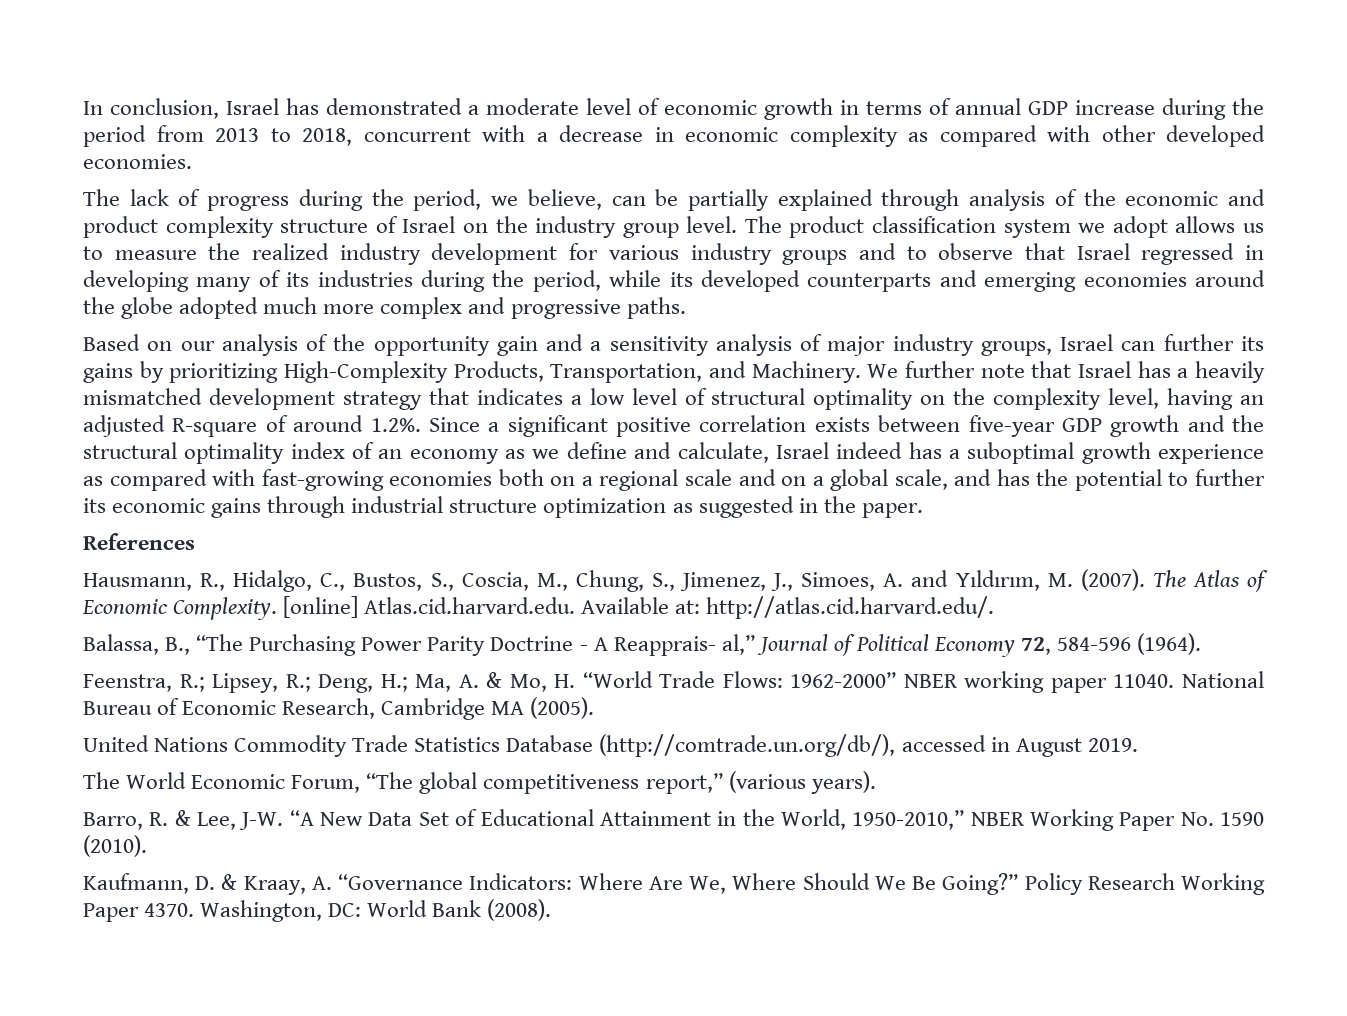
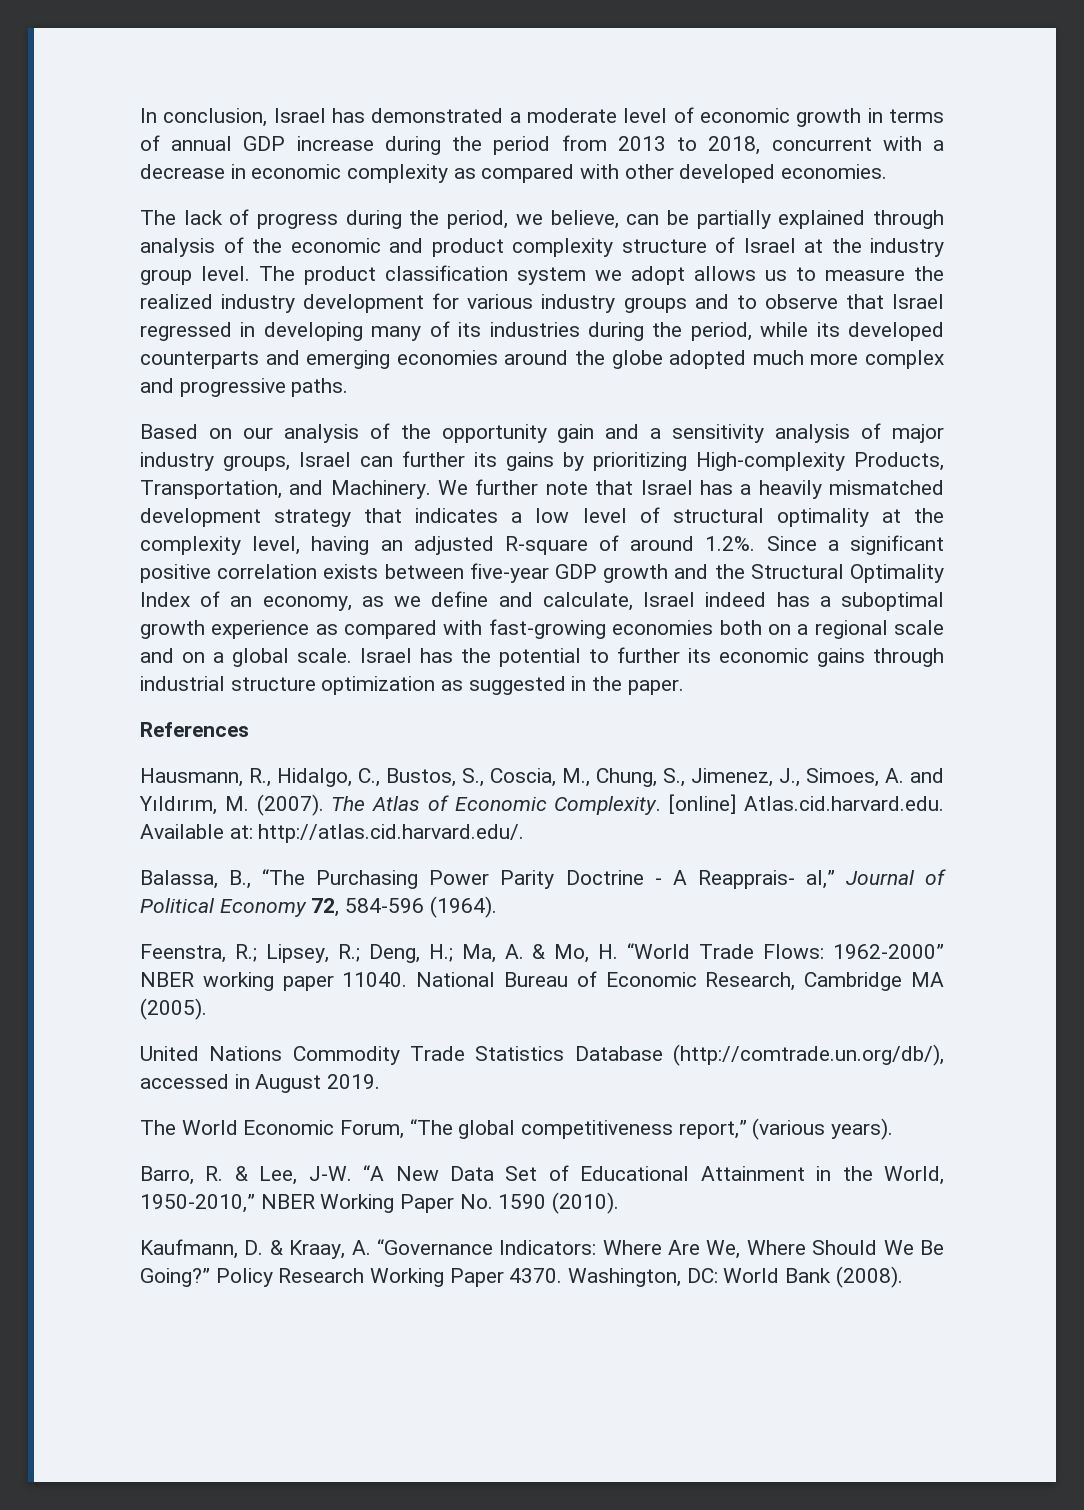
- The lack of progress during the period, we believe, can be partially explained through analysis of the economic and product complexity structure of Israel on the industry group level.
+ The lack of progress during the period, we believe, can be partially explained through analysis of the economic and product complexity structure of Israel at the industry group level.
- Based on our analysis of the opportunity gain and a sensitivity analysis of major industry groups, Israel can further its gains by prioritizing High-Complexity Products, Transportation, and Machinery.
+ Based on our analysis of the opportunity gain and a sensitivity analysis of major industry groups, Israel can further its gains by prioritizing High-complexity Products, Transportation, and Machinery.
- We further note that Israel has a heavily mismatched development strategy that indicates a low level of structural optimality on the complexity level, having an adjusted R-square of around 1.2%. Since a significant positive correlation exists between five-year GDP growth and the structural optimality index of an economy as we define and calculate, Israel indeed has a suboptimal growth experience as compared with fast-growing economies both on a regional scale and on a global scale, and has the potential to further its economic gains through industrial structure optimization as suggested in the paper.
+ We further note that Israel has a heavily mismatched development strategy that indicates a low level of structural optimality at the complexity level, having an adjusted R-square of around 1.2%. Since a significant positive correlation exists between five-year GDP growth and the Structural Optimality Index of an economy, as we define and calculate, Israel indeed has a suboptimal growth experience as compared with fast-growing economies both on a regional scale and on a global scale. Israel has the potential to further its economic gains through industrial structure optimization as suggested in the paper.

